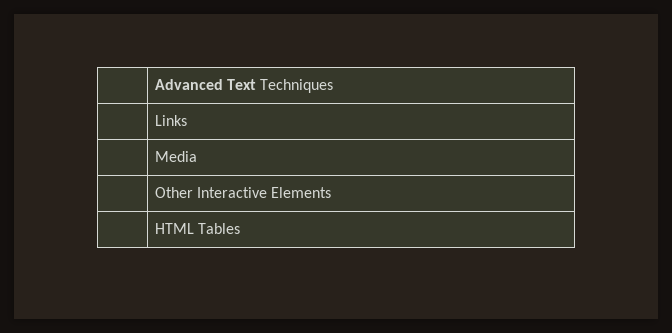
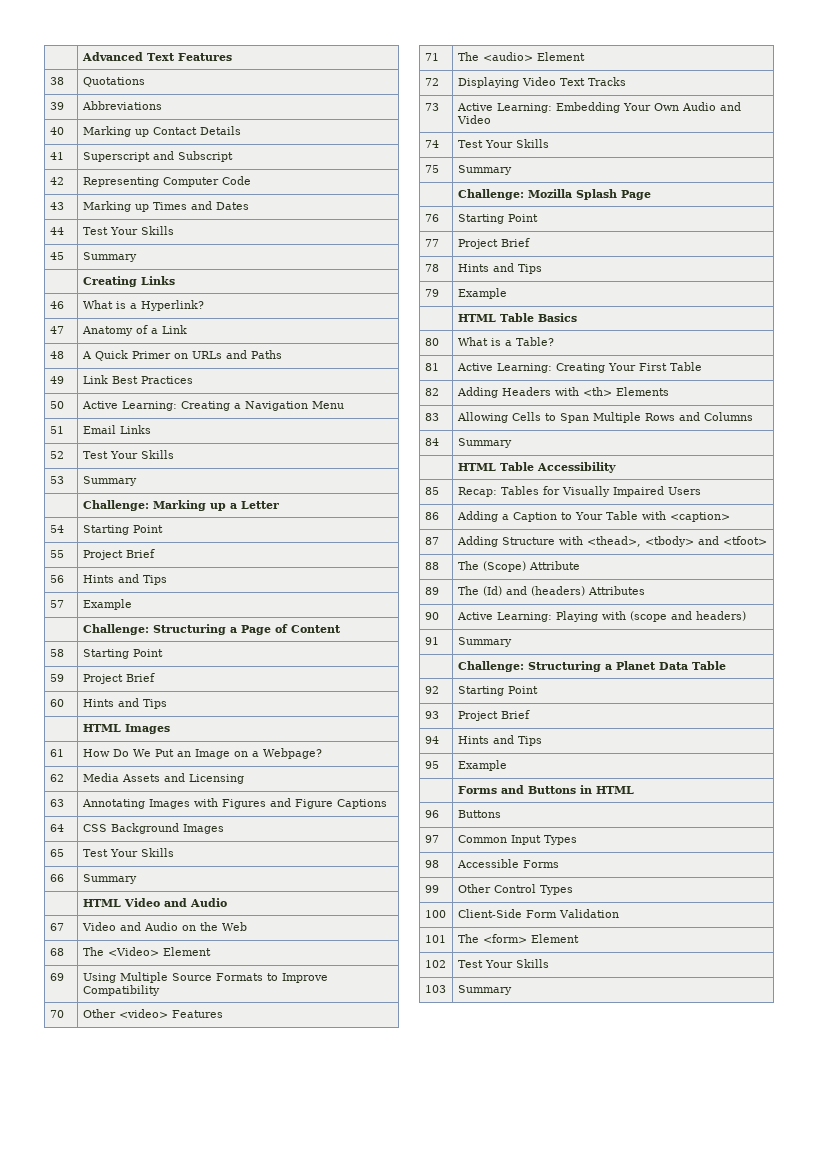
- | Advanced Text Techniques
- | Links
- | Media
- | Other Interactive Elements
- | HTML Tables
+ | Advanced Text Features
+ 38 | Quotations
+ 39 | Abbreviations
+ 40 | Marking up Contact Details
+ 41 | Superscript and Subscript
+ 42 | Representing Computer Code
+ 43 | Marking up Times and Dates
+ 44 | Test Your Skills
+ 45 | Summary
+ | Creating Links
+ 46 | What is a Hyperlink?
+ 47 | Anatomy of a Link
+ 48 | A Quick Primer on URLs and Paths
+ 49 | Link Best Practices
+ 50 | Active Learning: Creating a Navigation Menu
+ 51 | Email Links
+ 52 | Test Your Skills
+ 53 | Summary
+ | Challenge: Marking up a Letter
+ 54 | Starting Point
+ 55 | Project Brief
+ 56 | Hints and Tips
+ 57 | Example
+ | Challenge: Structuring a Page of Content
+ 58 | Starting Point
+ 59 | Project Brief
+ 60 | Hints and Tips
+ | HTML Images
+ 61 | How Do We Put an Image on a Webpage?
+ 62 | Media Assets and Licensing
+ 63 | Annotating Images with Figures and Figure Captions
+ 64 | CSS Background Images
+ 65 | Test Your Skills
+ 66 | Summary
+ | HTML Video and Audio
+ 67 | Video and Audio on the Web
+ 68 | The <Video> Element
+ 69 | Using Multiple Source Formats to Improve Compatibility
+ 70 | Other <video> Features
+ 71 | The <audio> Element
+ 72 | Displaying Video Text Tracks
+ 73 | Active Learning: Embedding Your Own Audio and Video
+ 74 | Test Your Skills
+ 75 | Summary
+ | Challenge: Mozilla Splash Page
+ 76 | Starting Point
+ 77 | Project Brief
+ 78 | Hints and Tips
+ 79 | Example
+ | HTML Table Basics
+ 80 | What is a Table?
+ 81 | Active Learning: Creating Your First Table
+ 82 | Adding Headers with <th> Elements
+ 83 | Allowing Cells to Span Multiple Rows and Columns
+ 84 | Summary
+ | HTML Table Accessibility
+ 85 | Recap: Tables for Visually Impaired Users
+ 86 | Adding a Caption to Your Table with <caption>
+ 87 | Adding Structure with <thead>, <tbody> and <tfoot>
+ 88 | The (Scope) Attribute
+ 89 | The (Id) and (headers) Attributes
+ 90 | Active Learning: Playing with (scope and headers)
+ 91 | Summary
+ | Challenge: Structuring a Planet Data Table
+ 92 | Starting Point
+ 93 | Project Brief
+ 94 | Hints and Tips
+ 95 | Example
+ | Forms and Buttons in HTML
+ 96 | Buttons
+ 97 | Common Input Types
+ 98 | Accessible Forms
+ 99 | Other Control Types
+ 100 | Client-Side Form Validation
+ 101 | The <form> Element
+ 102 | Test Your Skills
+ 103 | Summary

